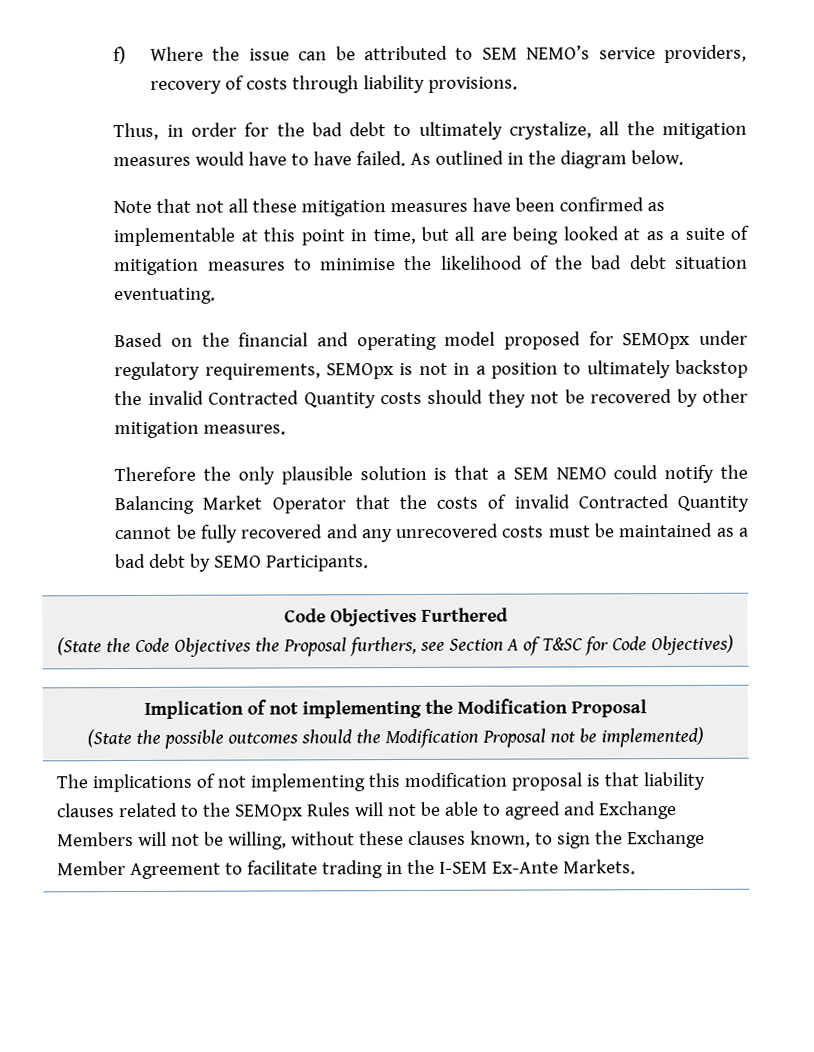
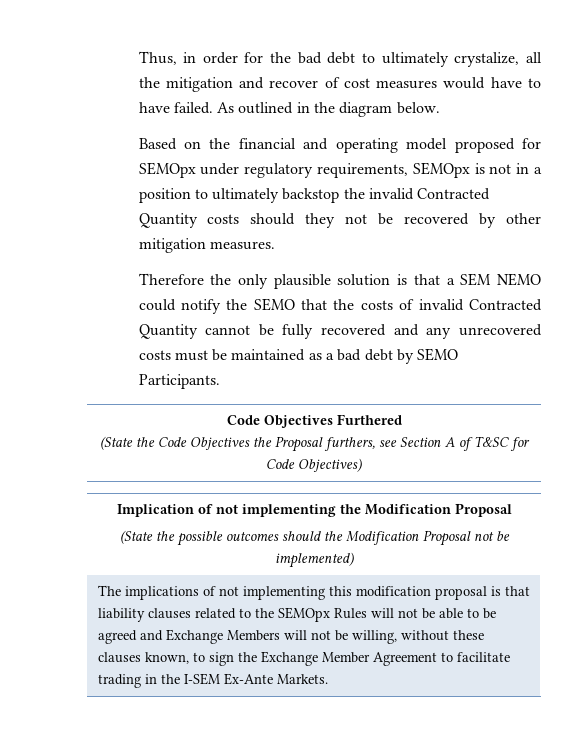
- f) Where the issue can be attributed to SEM NEMO’s service providers, recovery of costs through liability provisions.
- Thus, in order for the bad debt to ultimately crystalize, all the mitigation measures would have to have failed.
+ Thus, in order for the bad debt to ultimately crystalize, all the mitigation and recover of cost measures would have to have failed.
- Note that not all these mitigation measures have been confirmed as implementable at this point in time, but all are being looked at as a suite of mitigation measures to minimise the likelihood of the bad debt situation eventuating.
- Therefore the only plausible solution is that a SEM NEMO could notify the Balancing Market Operator that the costs of invalid Contracted Quantity cannot be fully recovered and any unrecovered costs must be maintained as a bad debt by SEMO Participants.
+ Therefore the only plausible solution is that a SEM NEMO could notify the SEMO that the costs of invalid Contracted Quantity cannot be fully recovered and any unrecovered costs must be maintained as a bad debt by SEMO Participants.
- The implications of not implementing this modification proposal is that liability clauses related to the SEMOpx Rules will not be able to agreed and Exchange Members will not be willing, without these clauses known, to sign the Exchange Member Agreement to facilitate trading in the I-SEM Ex-Ante Markets.
+ The implications of not implementing this modification proposal is that liability clauses related to the SEMOpx Rules will not be able to be agreed and Exchange Members will not be willing, without these clauses known, to sign the Exchange Member Agreement to facilitate trading in the I-SEM Ex-Ante Markets.

